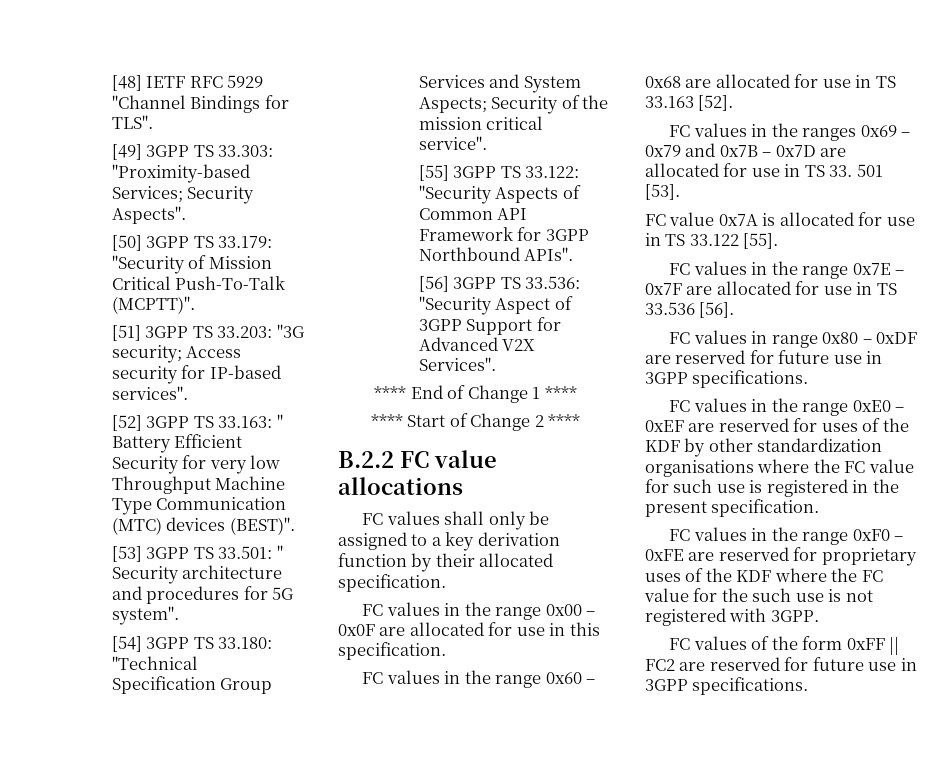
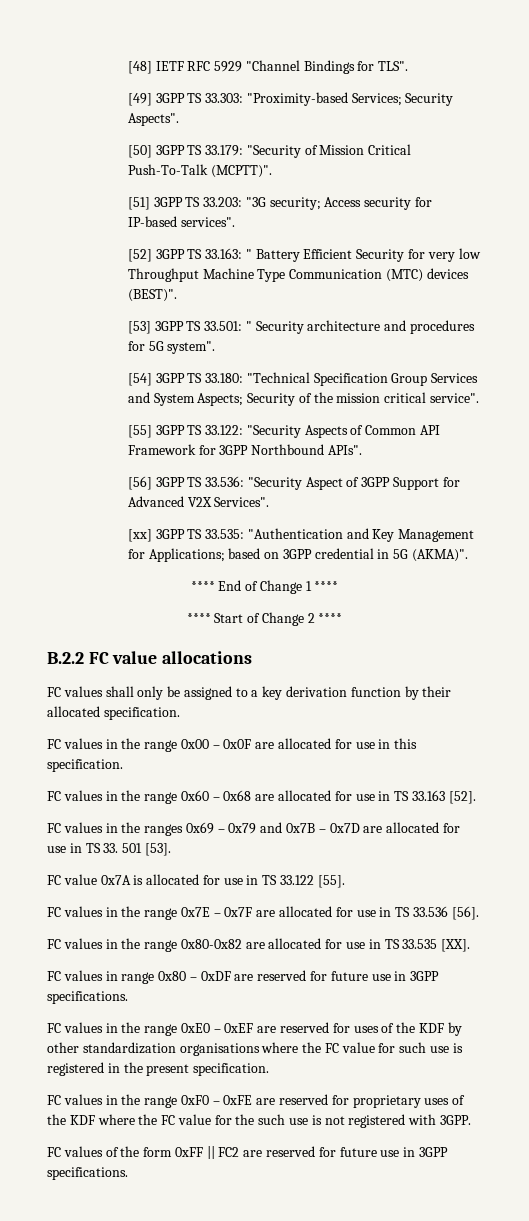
+ [xx] 3GPP TS 33.535: "Authentication and Key Management for Applications; based on 3GPP credential in 5G (AKMA)".
+ FC values in the range 0x80-0x82 are allocated for use in TS 33.535 [XX].

